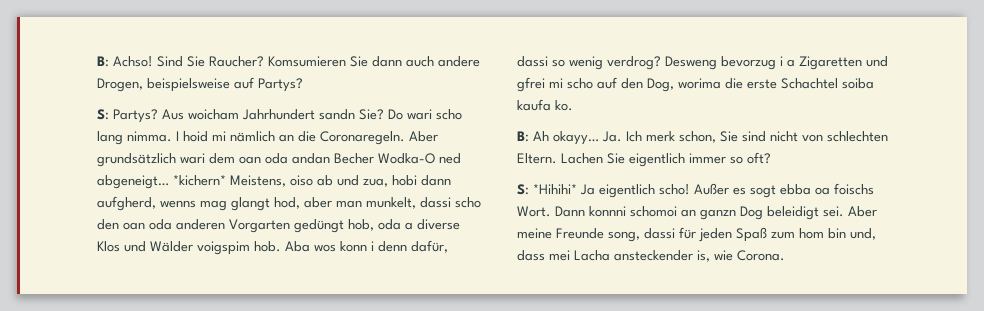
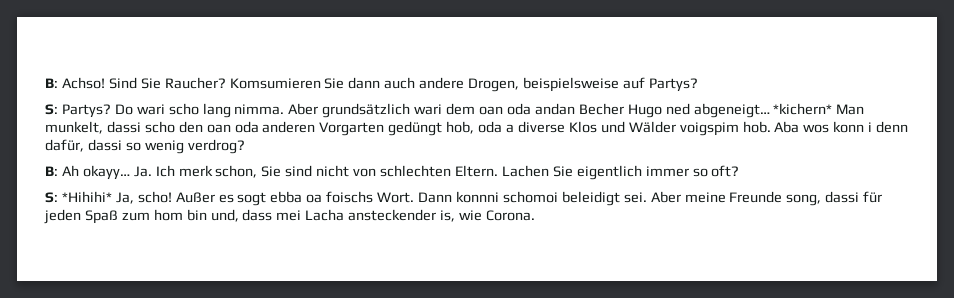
- Aus woicham Jahrhundert sandn Sie?
- I hoid mi nämlich an die Coronaregeln.
- Aber grundsätzlich wari dem oan oda andan Becher Wodka-O ned abgeneigt…
+ Aber grundsätzlich wari dem oan oda andan Becher Hugo ned abgeneigt…
- *kichern* Meistens, oiso ab und zua, hobi dann aufgherd, wenns mag glangt hod, aber man munkelt, dassi scho den oan oda anderen Vorgarten gedüngt hob, oda a diverse Klos und Wälder voigspim hob.
+ *kichern* Man munkelt, dassi scho den oan oda anderen Vorgarten gedüngt hob, oda a diverse Klos und Wälder voigspim hob.
- Desweng bevorzug i a Zigaretten und gfrei mi scho auf den Dog, worima die erste Schachtel soiba kaufa ko.
- S: *Hihihi* Ja eigentlich scho!
+ S: *Hihihi* Ja, scho!
- Dann konnni schomoi an ganzn Dog beleidigt sei.
+ Dann konnni schomoi beleidigt sei.

